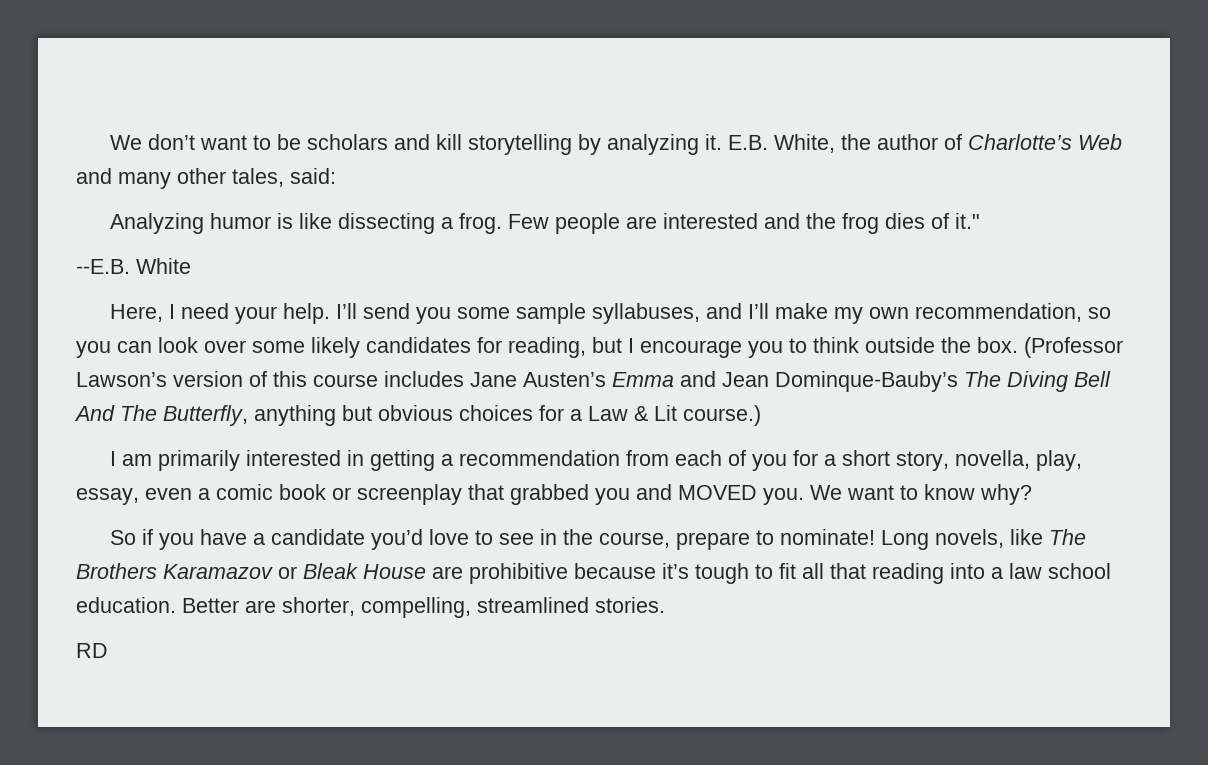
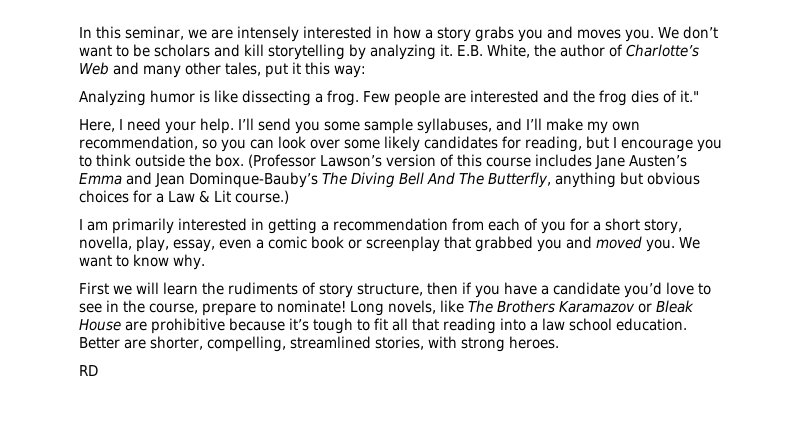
+ In this seminar, we are intensely interested in how a story grabs you and moves you.
- E.B. White, the author of Charlotte’s Web and many other tales, said:
+ E.B. White, the author of Charlotte’s Web and many other tales, put it this way:
- --E.B. White
- I am primarily interested in getting a recommendation from each of you for a short story, novella, play, essay, even a comic book or screenplay that grabbed you and MOVED you.
+ I am primarily interested in getting a recommendation from each of you for a short story, novella, play, essay, even a comic book or screenplay that grabbed you and moved you.
- We want to know why?
- So if you have a candidate you’d love to see in the course, prepare to nominate!
+ We want to know why.
+ First we will learn the rudiments of story structure, then if you have a candidate you’d love to see in the course, prepare to nominate!
- Better are shorter, compelling, streamlined stories.
+ Better are shorter, compelling, streamlined stories, with strong heroes.

